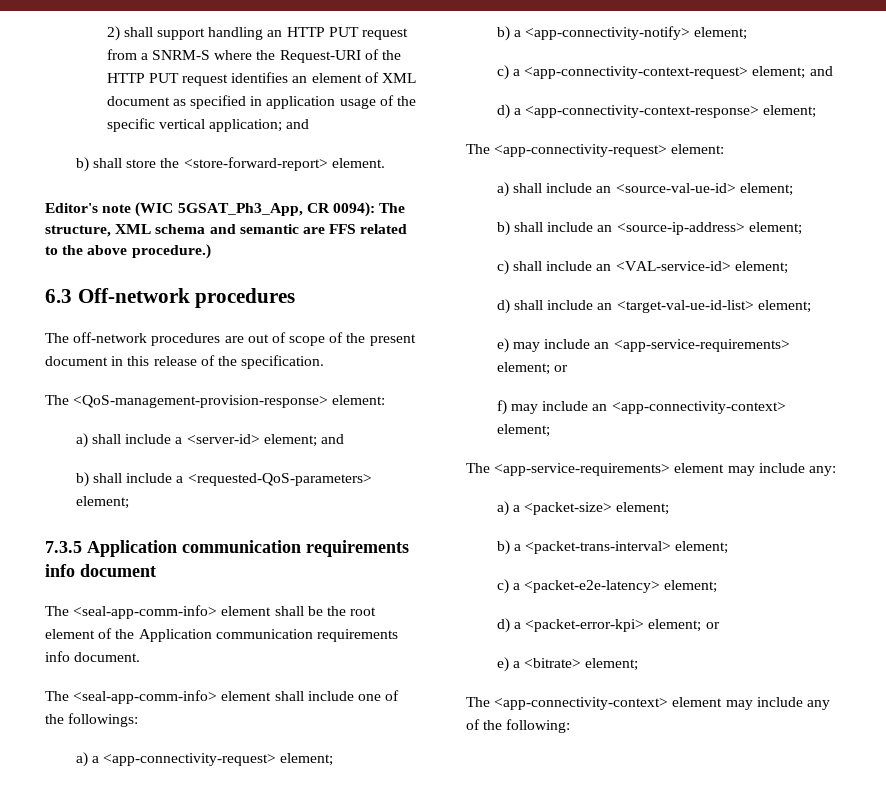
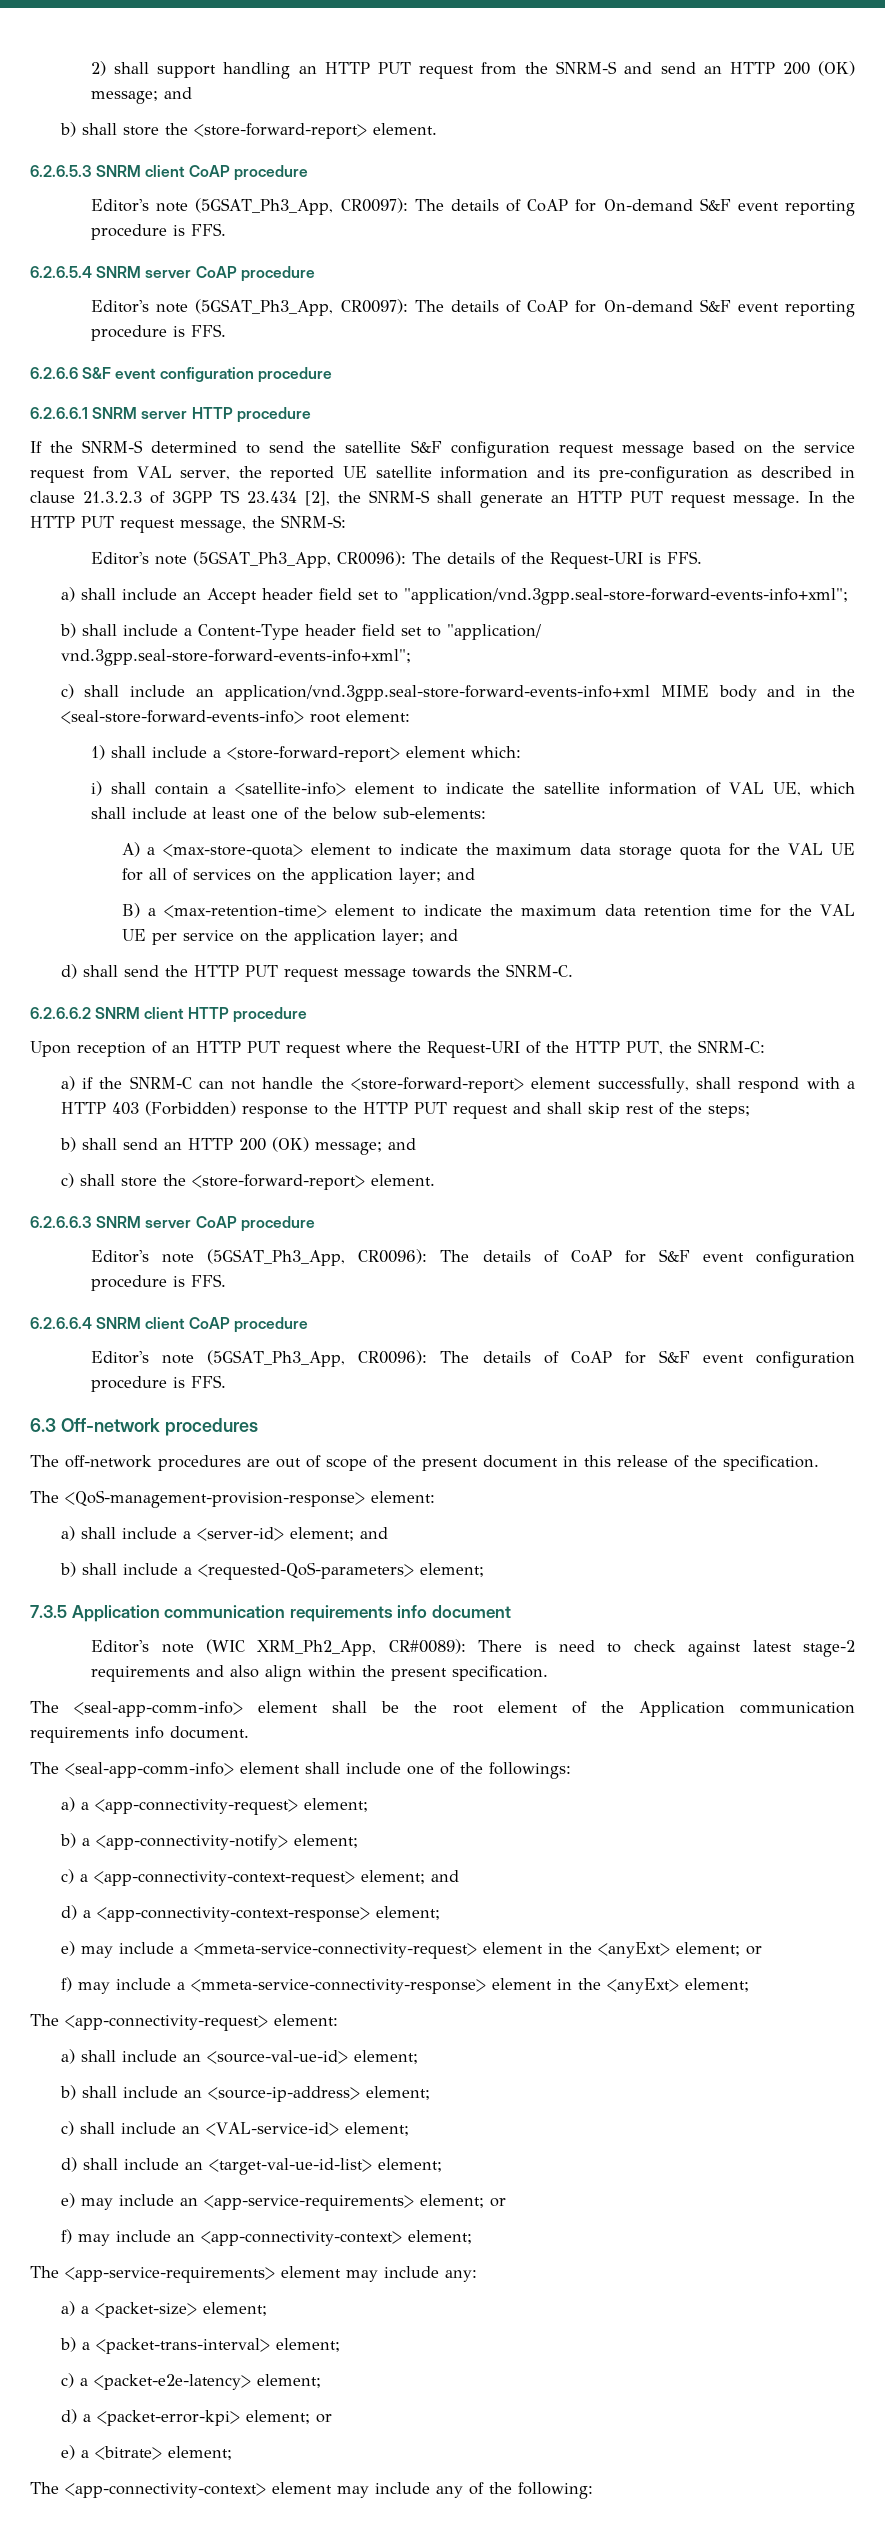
- 2) shall support handling an HTTP PUT request from a SNRM-S where the Request-URI of the HTTP PUT request identifies an element of XML document as specified in application usage of the specific vertical application; and
+ 2) shall support handling an HTTP PUT request from the SNRM-S and send an HTTP 200 (OK) message; and
- Editor's note (WIC 5GSAT_Ph3_App, CR 0094): The structure, XML schema and semantic are FFS related to the above procedure.)
+ 6.2.6.5.3 SNRM client CoAP procedure
+ Editor's note (5GSAT_Ph3_App, CR0097): The details of CoAP for On-demand S&F event reporting procedure is FFS.
+ 6.2.6.5.4 SNRM server CoAP procedure
+ Editor's note (5GSAT_Ph3_App, CR0097): The details of CoAP for On-demand S&F event reporting procedure is FFS.
+ 6.2.6.6 S&F event configuration procedure
+ 6.2.6.6.1 SNRM server HTTP procedure
+ If the SNRM-S determined to send the satellite S&F configuration request message based on the service request from VAL server, the reported UE satellite information and its pre-configuration as described in clause 21.3.2.3 of 3GPP TS 23.434 [2], the SNRM-S shall generate an HTTP PUT request message. In the HTTP PUT request message, the SNRM-S:
+ Editor's note (5GSAT_Ph3_App, CR0096): The details of the Request-URI is FFS.
+ a) shall include an Accept header field set to "application/vnd.3gpp.seal-store-forward-events-info+xml";
+ b) shall include a Content-Type header field set to "application/ vnd.3gpp.seal-store-forward-events-info+xml";
+ c) shall include an application/vnd.3gpp.seal-store-forward-events-info+xml MIME body and in the <seal-store-forward-events-info> root element:
+ 1) shall include a <store-forward-report> element which:
+ i) shall contain a <satellite-info> element to indicate the satellite information of VAL UE, which shall include at least one of the below sub-elements:
+ A) a <max-store-quota> element to indicate the maximum data storage quota for the VAL UE for all of services on the application layer; and
+ B) a <max-retention-time> element to indicate the maximum data retention time for the VAL UE per service on the application layer; and
+ d) shall send the HTTP PUT request message towards the SNRM-C.
+ 6.2.6.6.2 SNRM client HTTP procedure
+ Upon reception of an HTTP PUT request where the Request-URI of the HTTP PUT, the SNRM-C:
+ a) if the SNRM-C can not handle the <store-forward-report> element successfully, shall respond with a HTTP 403 (Forbidden) response to the HTTP PUT request and shall skip rest of the steps;
+ b) shall send an HTTP 200 (OK) message; and
+ c) shall store the <store-forward-report> element.
+ 6.2.6.6.3 SNRM server CoAP procedure
+ Editor's note (5GSAT_Ph3_App, CR0096): The details of CoAP for S&F event configuration procedure is FFS.
+ 6.2.6.6.4 SNRM client CoAP procedure
+ Editor's note (5GSAT_Ph3_App, CR0096): The details of CoAP for S&F event configuration procedure is FFS.
+ Editor's note (WIC XRM_Ph2_App, CR#0089): There is need to check against latest stage-2 requirements and also align within the present specification.
+ e) may include a <mmeta-service-connectivity-request> element in the <anyExt> element; or
+ f) may include a <mmeta-service-connectivity-response> element in the <anyExt> element;

